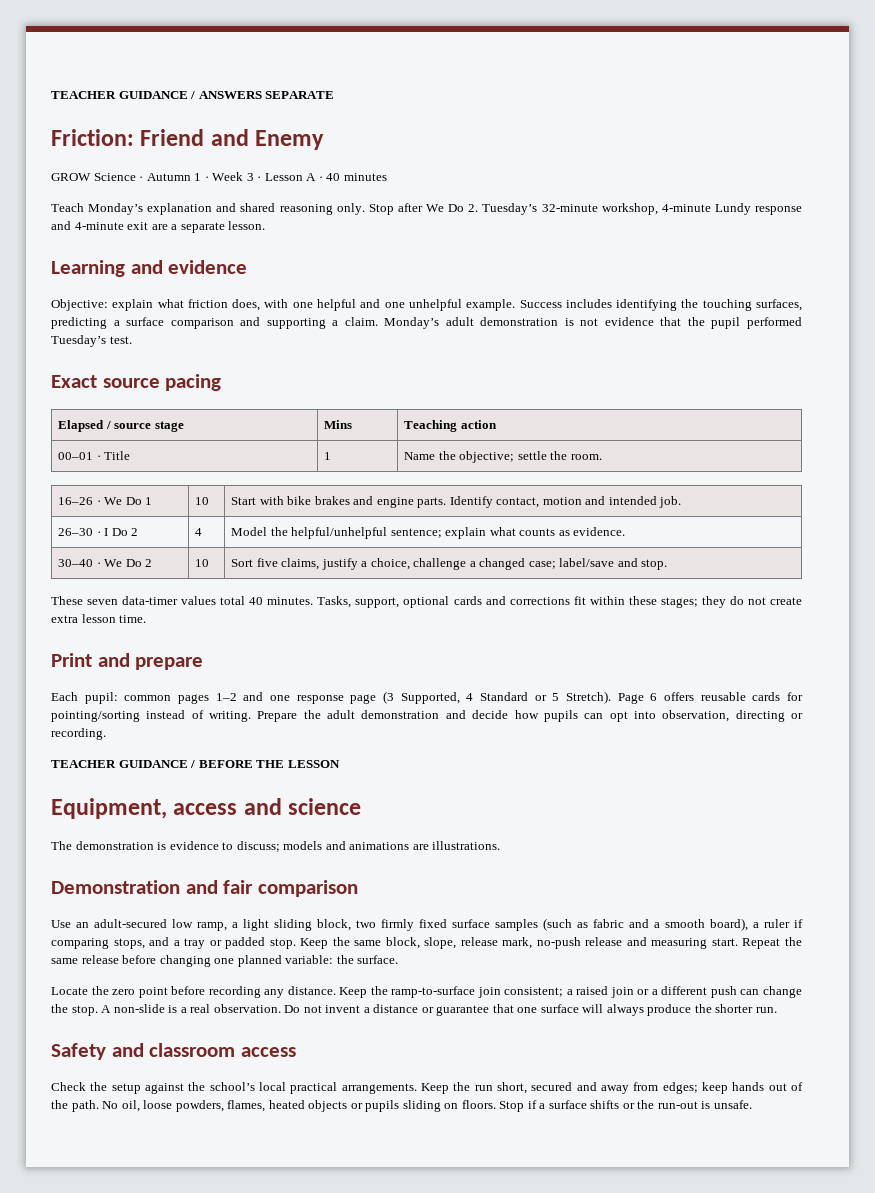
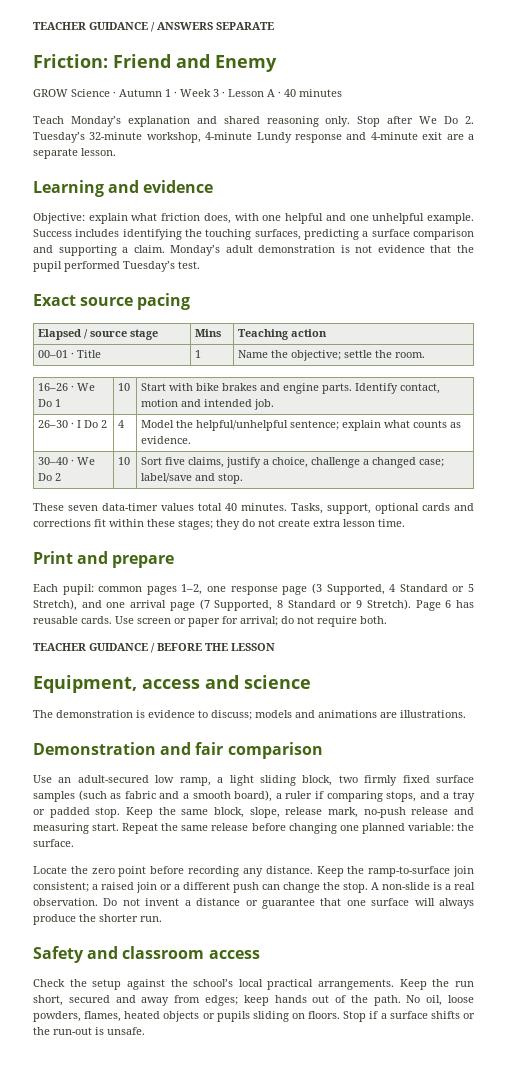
- Each pupil: common pages 1–2 and one response page (3 Supported, 4 Standard or 5 Stretch). Page 6 offers reusable cards for pointing/sorting instead of writing. Prepare the adult demonstration and decide how pupils can opt into observation, directing or recording.
+ Each pupil: common pages 1–2, one response page (3 Supported, 4 Standard or 5 Stretch), and one arrival page (7 Supported, 8 Standard or 9 Stretch). Page 6 has reusable cards. Use screen or paper for arrival; do not require both.

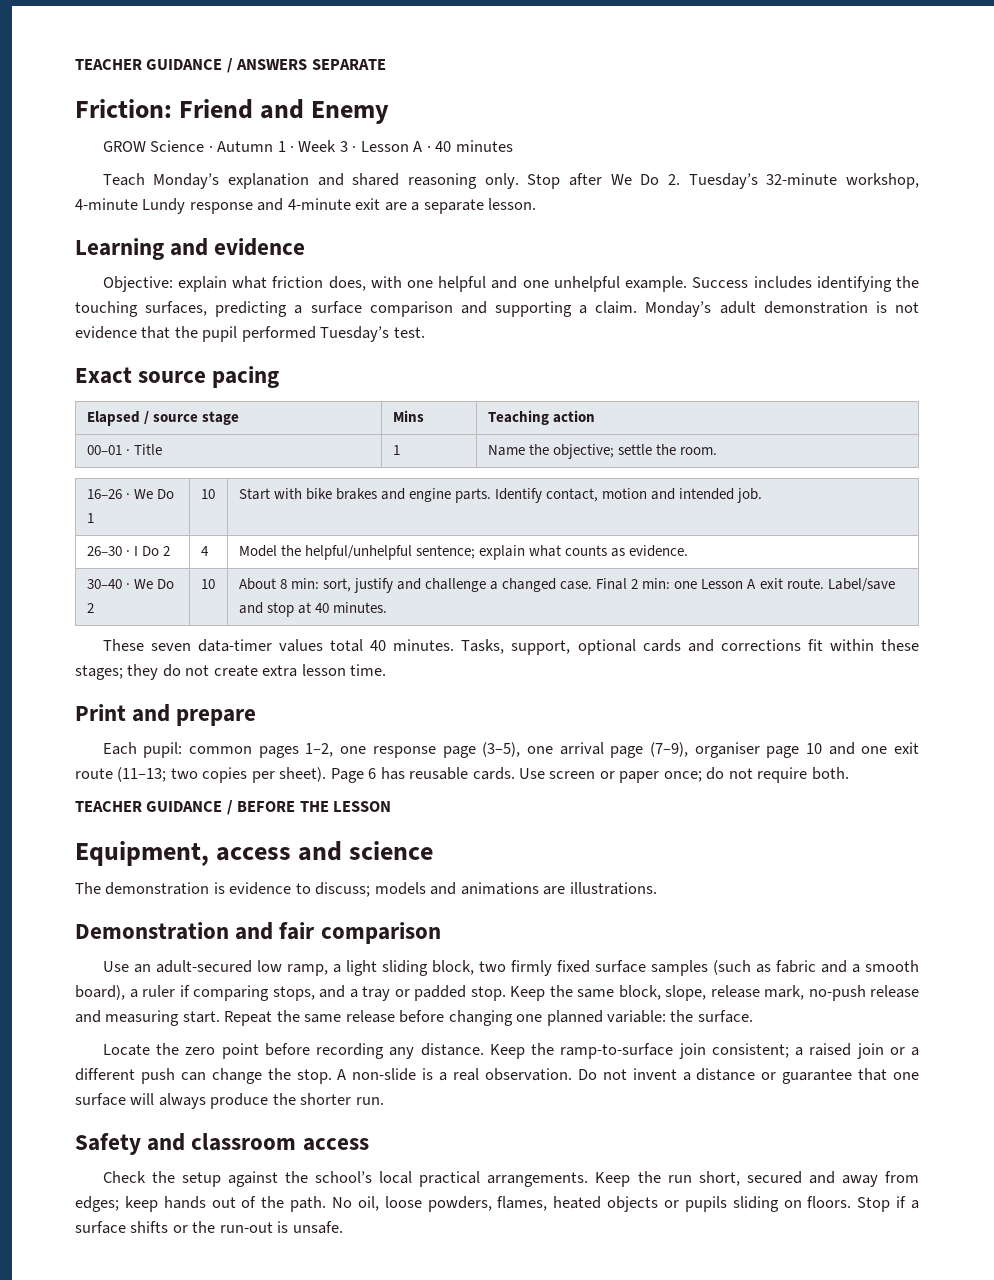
- 30–40 · We Do 2 | 10 | Sort five claims, justify a choice, challenge a changed case; label/save and stop.
+ 30–40 · We Do 2 | 10 | About 8 min: sort, justify and challenge a changed case. Final 2 min: one Lesson A exit route. Label/save and stop at 40 minutes.
- Each pupil: common pages 1–2, one response page (3 Supported, 4 Standard or 5 Stretch), and one arrival page (7 Supported, 8 Standard or 9 Stretch).
+ Each pupil: common pages 1–2, one response page (3–5), one arrival page (7–9), organiser page 10 and one exit route (11–13; two copies per sheet).
- Use screen or paper for arrival; do not require both.
+ Use screen or paper once; do not require both.

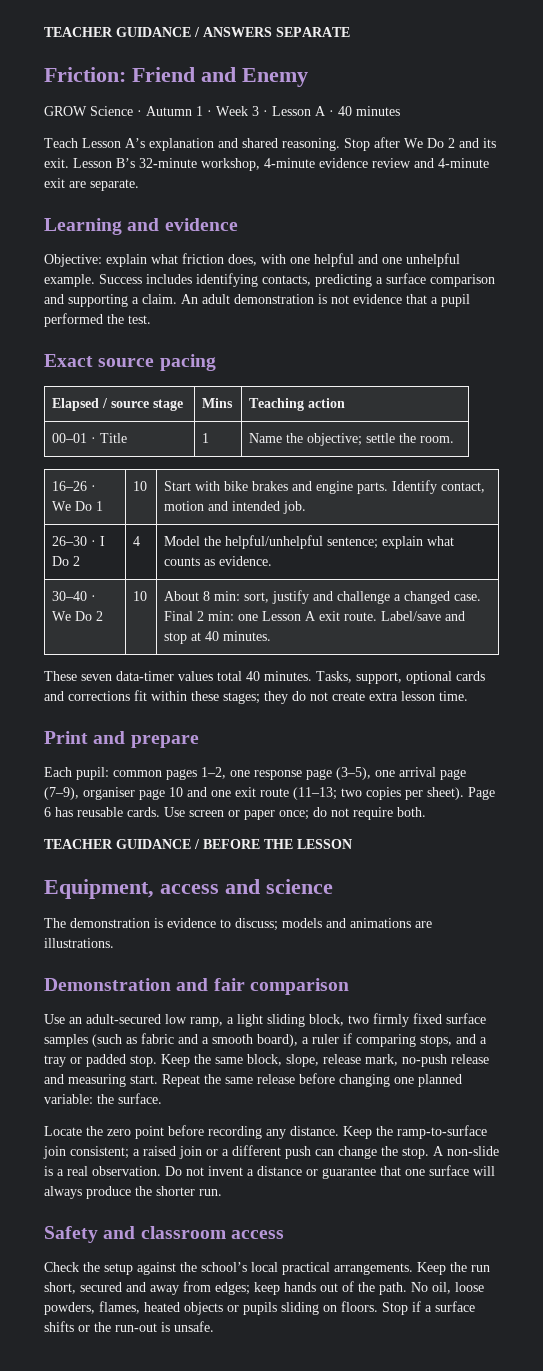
- Teach Monday’s explanation and shared reasoning only.
+ Teach Lesson A’s explanation and shared reasoning.
- Stop after We Do 2. Tuesday’s 32-minute workshop, 4-minute Lundy response and 4-minute exit are a separate lesson.
+ Stop after We Do 2 and its exit. Lesson B’s 32-minute workshop, 4-minute evidence review and 4-minute exit are separate.
- Success includes identifying the touching surfaces, predicting a surface comparison and supporting a claim.
+ Success includes identifying contacts, predicting a surface comparison and supporting a claim.
- Monday’s adult demonstration is not evidence that the pupil performed Tuesday’s test.
+ An adult demonstration is not evidence that a pupil performed the test.

